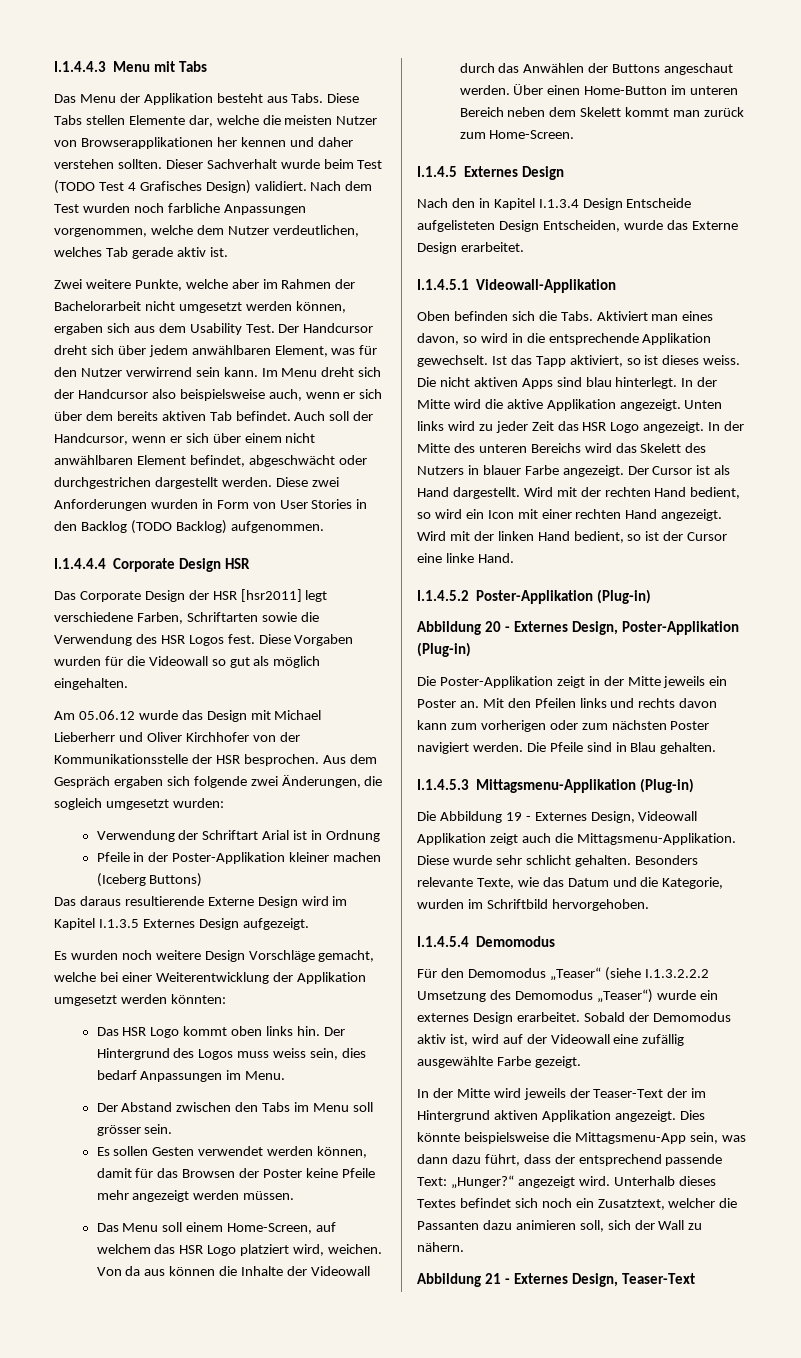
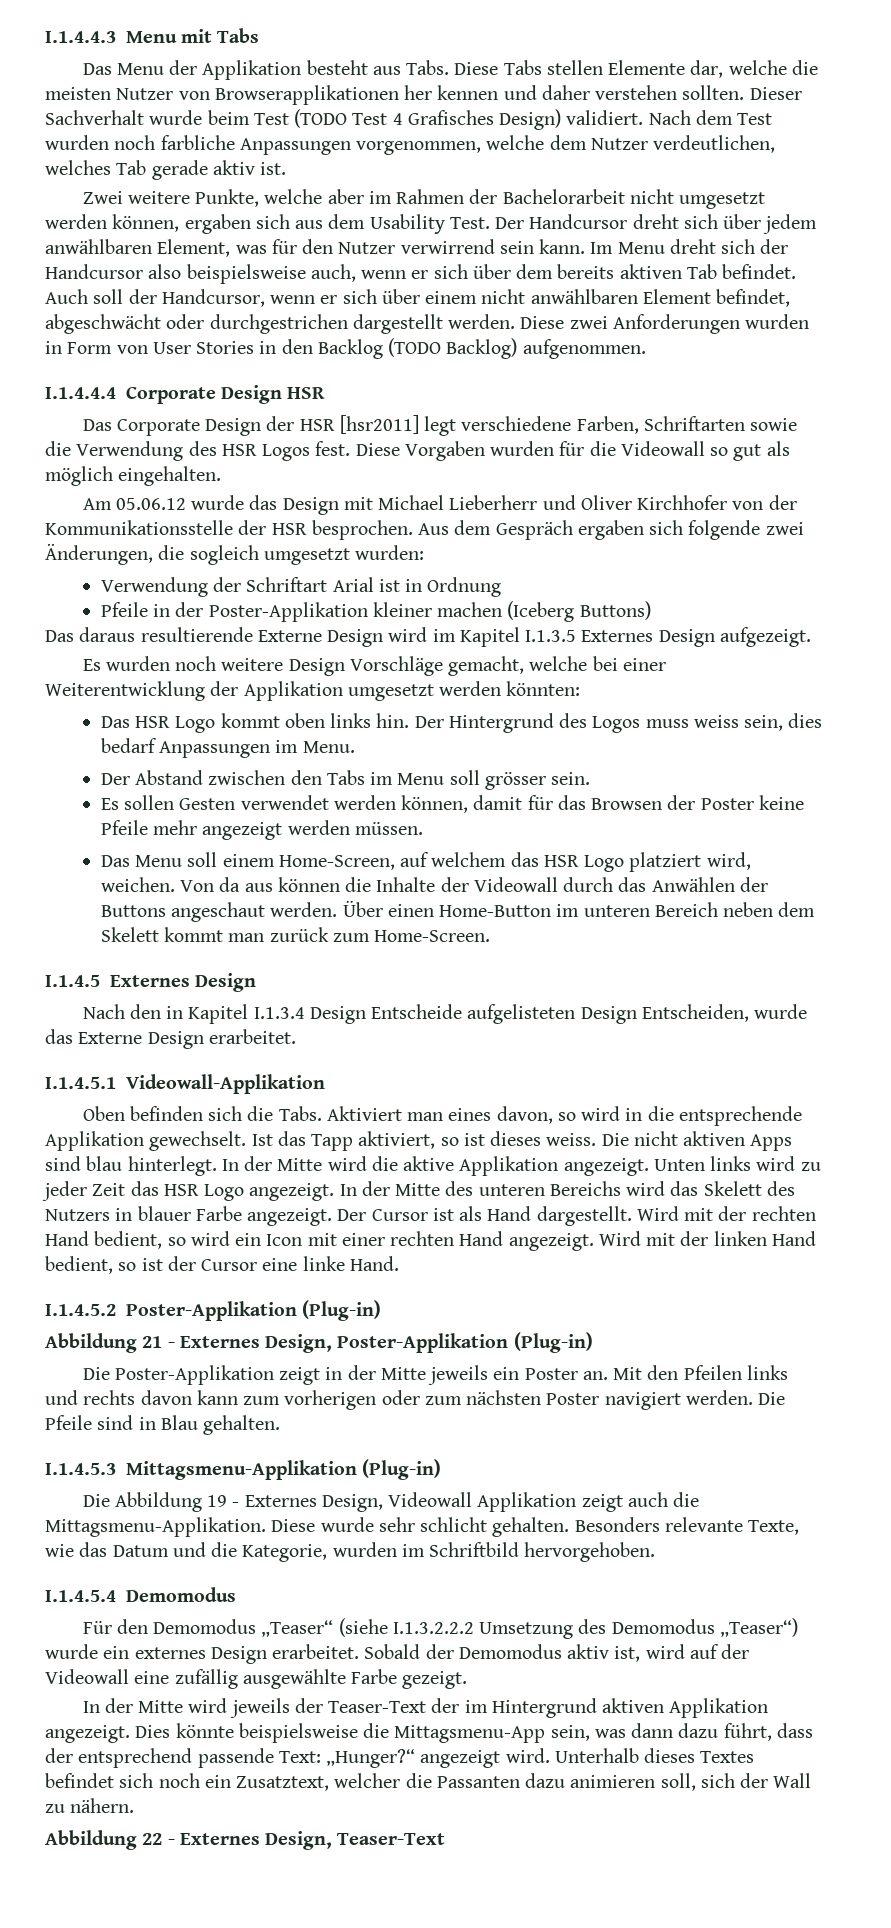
- Abbildung 20 - Externes Design, Poster-Applikation (Plug-in)
+ Abbildung 21 - Externes Design, Poster-Applikation (Plug-in)
- Abbildung 21 - Externes Design, Teaser-Text
+ Abbildung 22 - Externes Design, Teaser-Text

